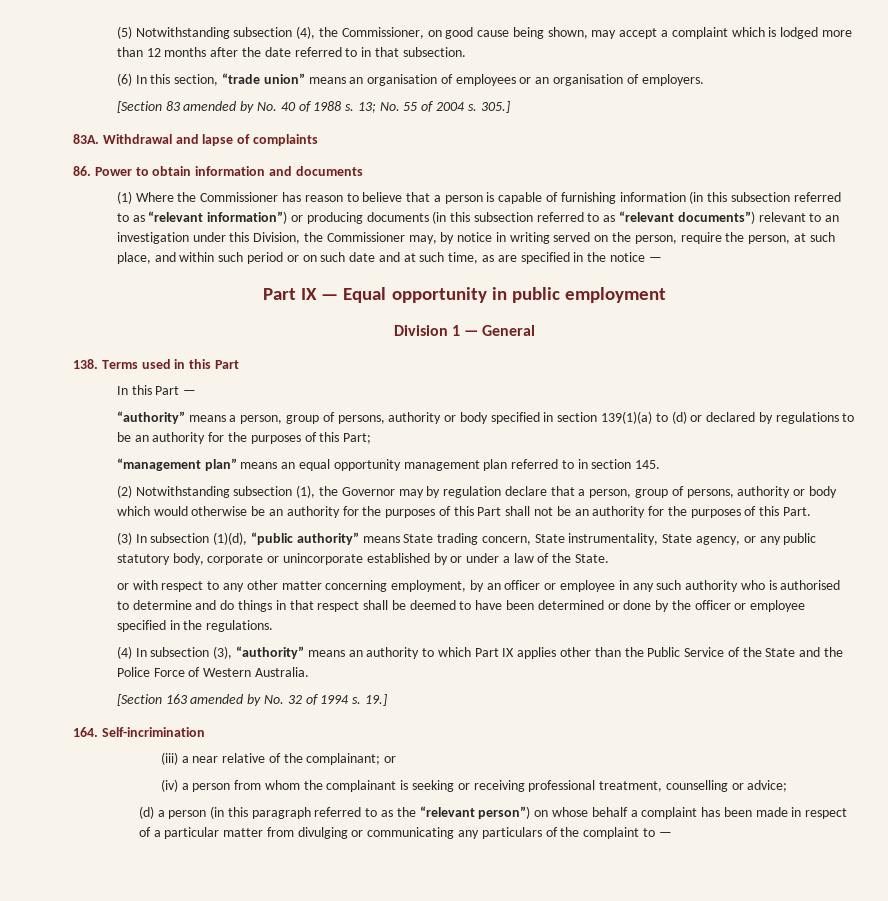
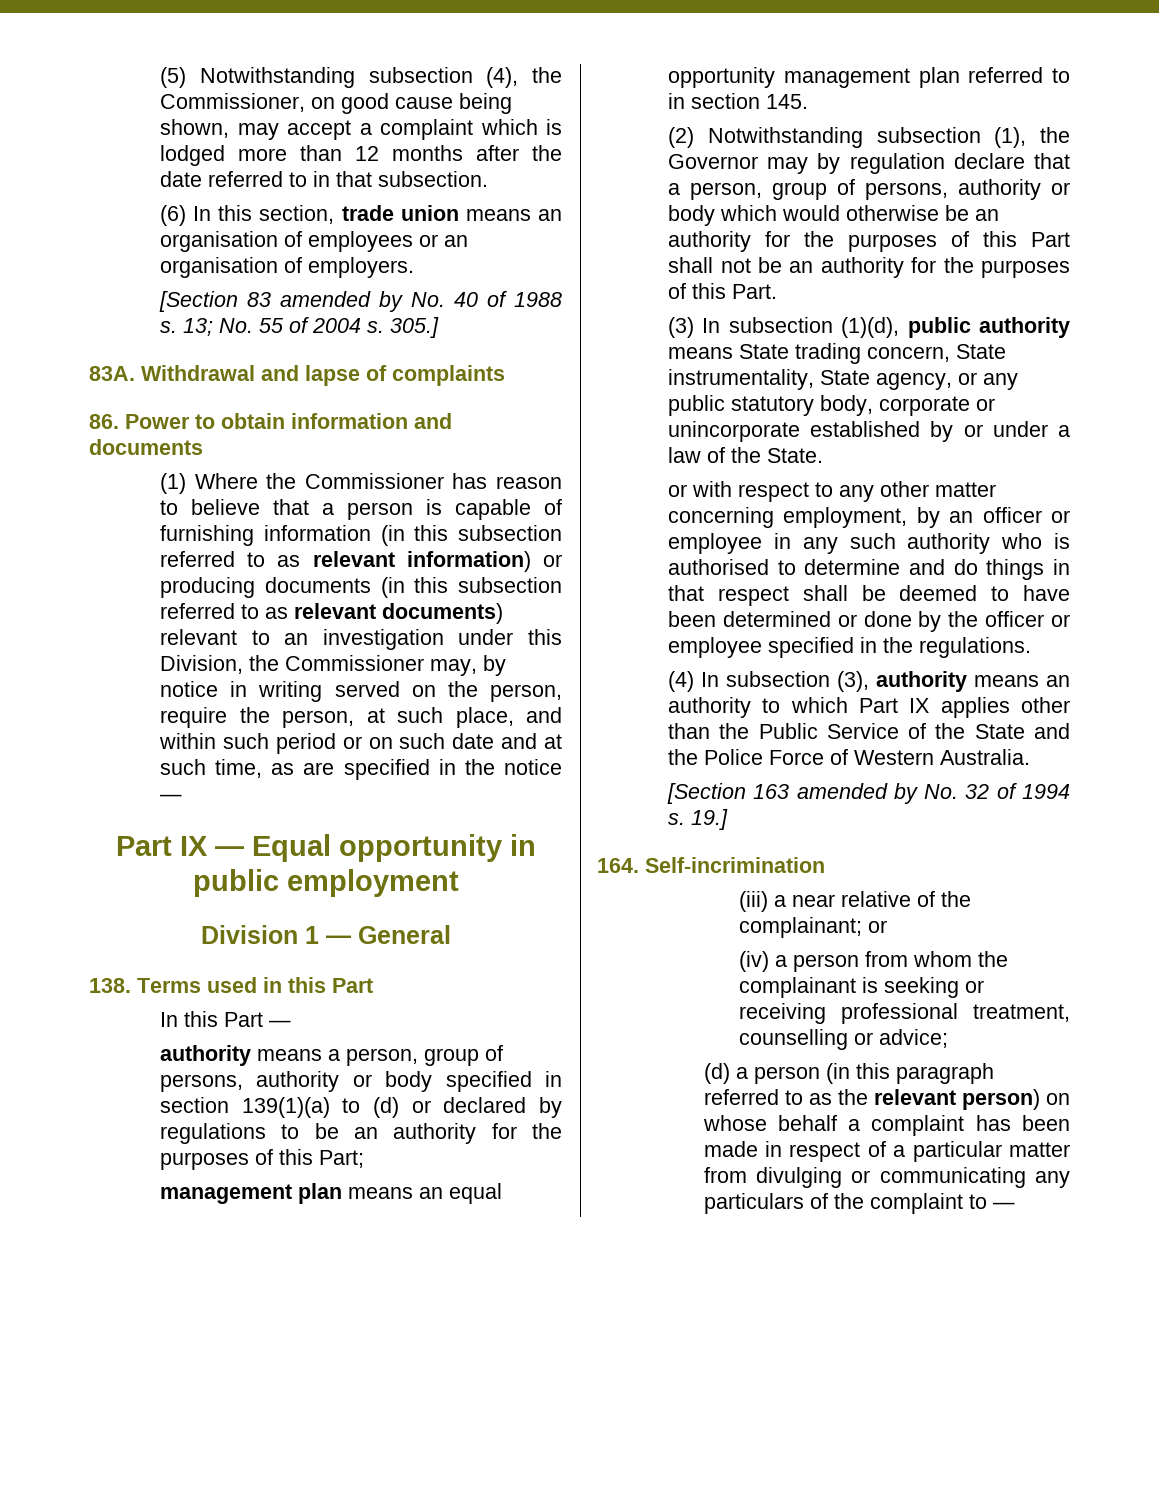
- (6) In this section, “trade union” means an organisation of employees or an organisation of employers.
+ (6) In this section, trade union means an organisation of employees or an organisation of employers.
- (1) Where the Commissioner has reason to believe that a person is capable of furnishing information (in this subsection referred to as “relevant information”) or producing documents (in this subsection referred to as “relevant documents”) relevant to an investigation under this Division, the Commissioner may, by notice in writing served on the person, require the person, at such place, and within such period or on such date and at such time, as are specified in the notice —
+ (1) Where the Commissioner has reason to believe that a person is capable of furnishing information (in this subsection referred to as relevant information) or producing documents (in this subsection referred to as relevant documents) relevant to an investigation under this Division, the Commissioner may, by notice in writing served on the person, require the person, at such place, and within such period or on such date and at such time, as are specified in the notice —
- “authority” means a person, group of persons, authority or body specified in section 139(1)(a) to (d) or declared by regulations to be an authority for the purposes of this Part;
+ authority means a person, group of persons, authority or body specified in section 139(1)(a) to (d) or declared by regulations to be an authority for the purposes of this Part;
- “management plan” means an equal opportunity management plan referred to in section 145.
+ management plan means an equal opportunity management plan referred to in section 145.
- (3) In subsection (1)(d), “public authority” means State trading concern, State instrumentality, State agency, or any public statutory body, corporate or unincorporate established by or under a law of the State.
+ (3) In subsection (1)(d), public authority means State trading concern, State instrumentality, State agency, or any public statutory body, corporate or unincorporate established by or under a law of the State.
- (4) In subsection (3), “authority” means an authority to which Part IX applies other than the Public Service of the State and the Police Force of Western Australia.
+ (4) In subsection (3), authority means an authority to which Part IX applies other than the Public Service of the State and the Police Force of Western Australia.
- (d) a person (in this paragraph referred to as the “relevant person”) on whose behalf a complaint has been made in respect of a particular matter from divulging or communicating any particulars of the complaint to —
+ (d) a person (in this paragraph referred to as the relevant person) on whose behalf a complaint has been made in respect of a particular matter from divulging or communicating any particulars of the complaint to —

